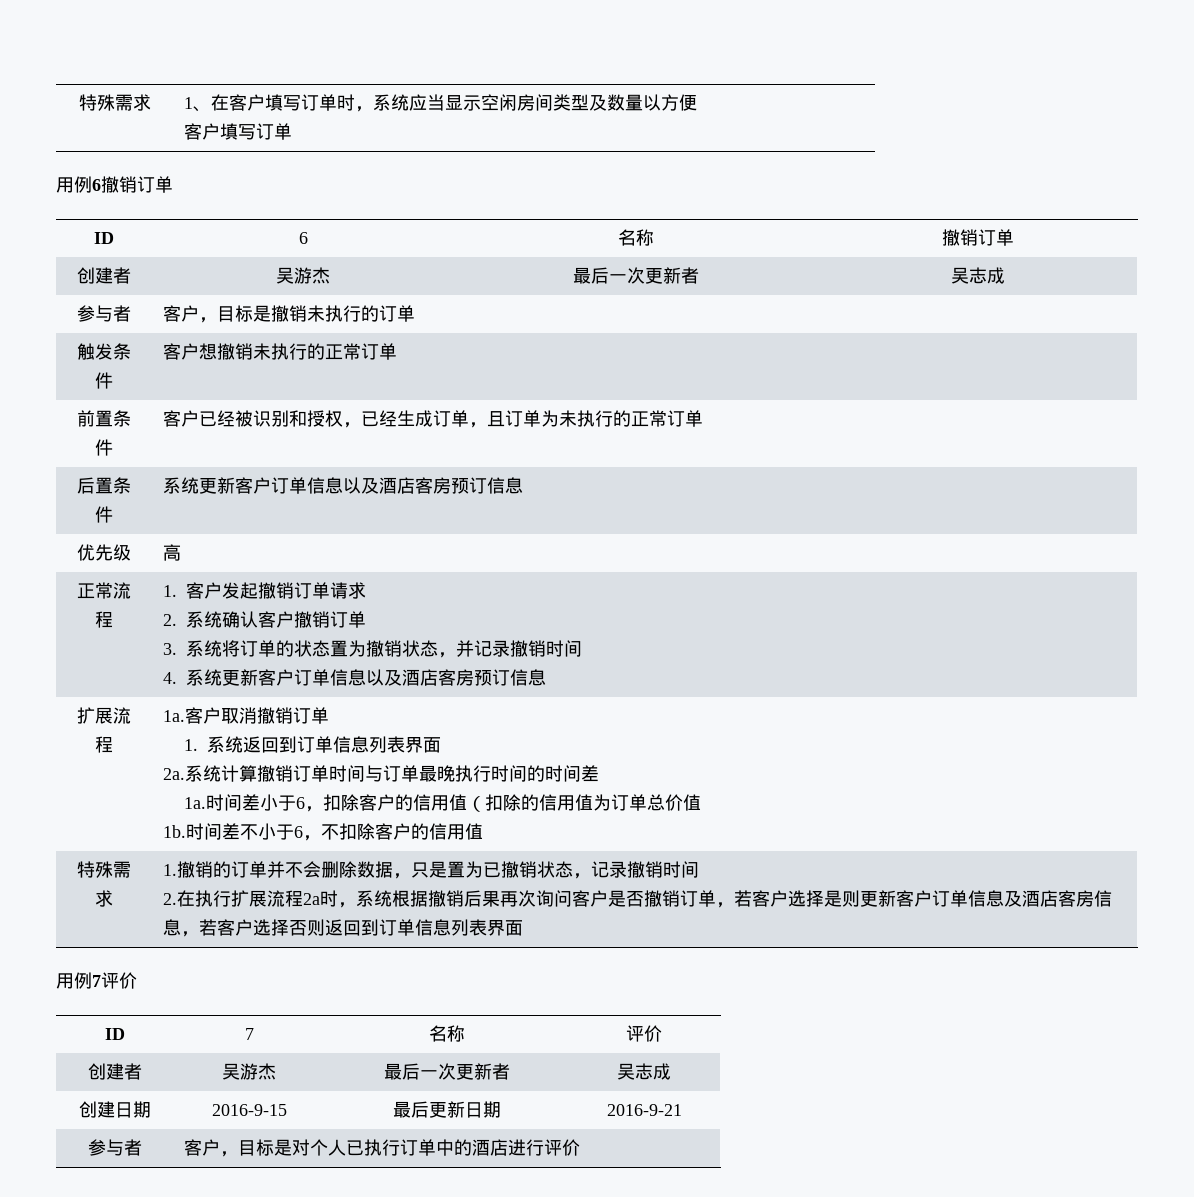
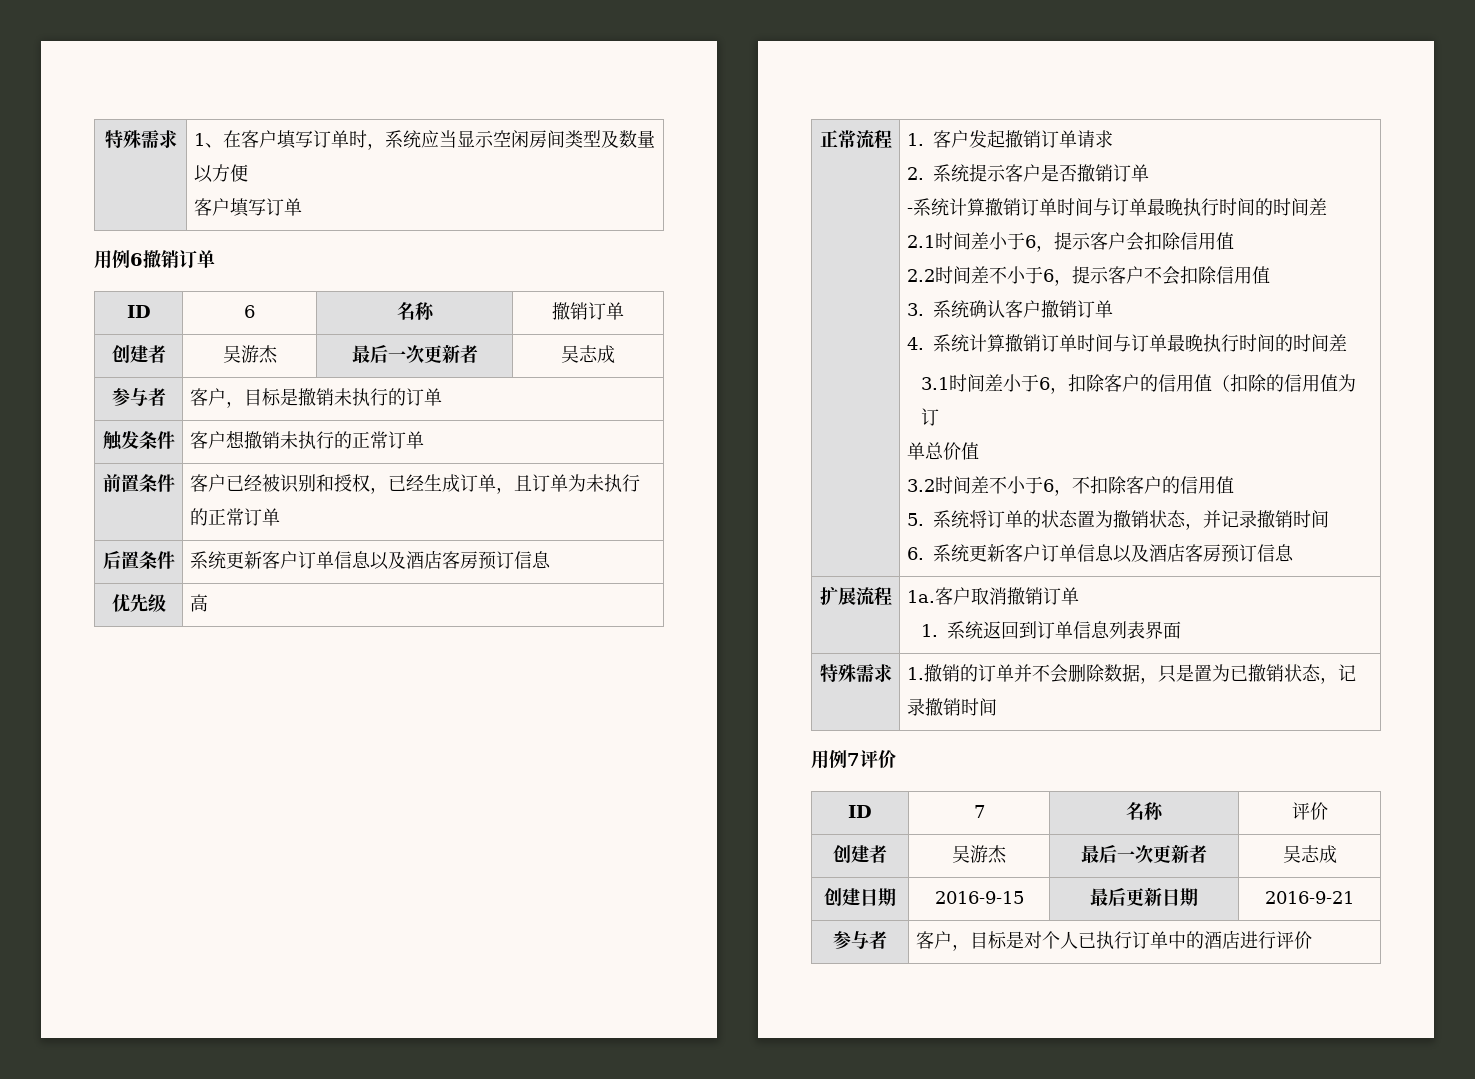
- 2.系统确认客户撤销订单
- 3.系统将订单的状态置为撤销状态，并记录撤销时间
+ 2.系统提示客户是否撤销订单
+ -系统计算撤销订单时间与订单最晚执行时间的时间差
+ 2.1时间差小于6，提示客户会扣除信用值
+ 2.2时间差不小于6，提示客户不会扣除信用值
+ 3.系统确认客户撤销订单
+ 4.系统计算撤销订单时间与订单最晚执行时间的时间差
+ 3.1时间差小于6，扣除客户的信用值（扣除的信用值为订
+ 单总价值
+ 3.2时间差不小于6，不扣除客户的信用值
+ 5.系统将订单的状态置为撤销状态，并记录撤销时间
- 4.系统更新客户订单信息以及酒店客房预订信息
+ 6.系统更新客户订单信息以及酒店客房预订信息
- 2a.系统计算撤销订单时间与订单最晚执行时间的时间差
- 1a.时间差小于6，扣除客户的信用值（扣除的信用值为订单总价值
- 1b.时间差不小于6，不扣除客户的信用值
- 2.在执行扩展流程2a时，系统根据撤销后果再次询问客户是否撤销订单，若客户选择是则更新客户订单信息及酒店客房信息，若客户选择否则返回到订单信息列表界面

